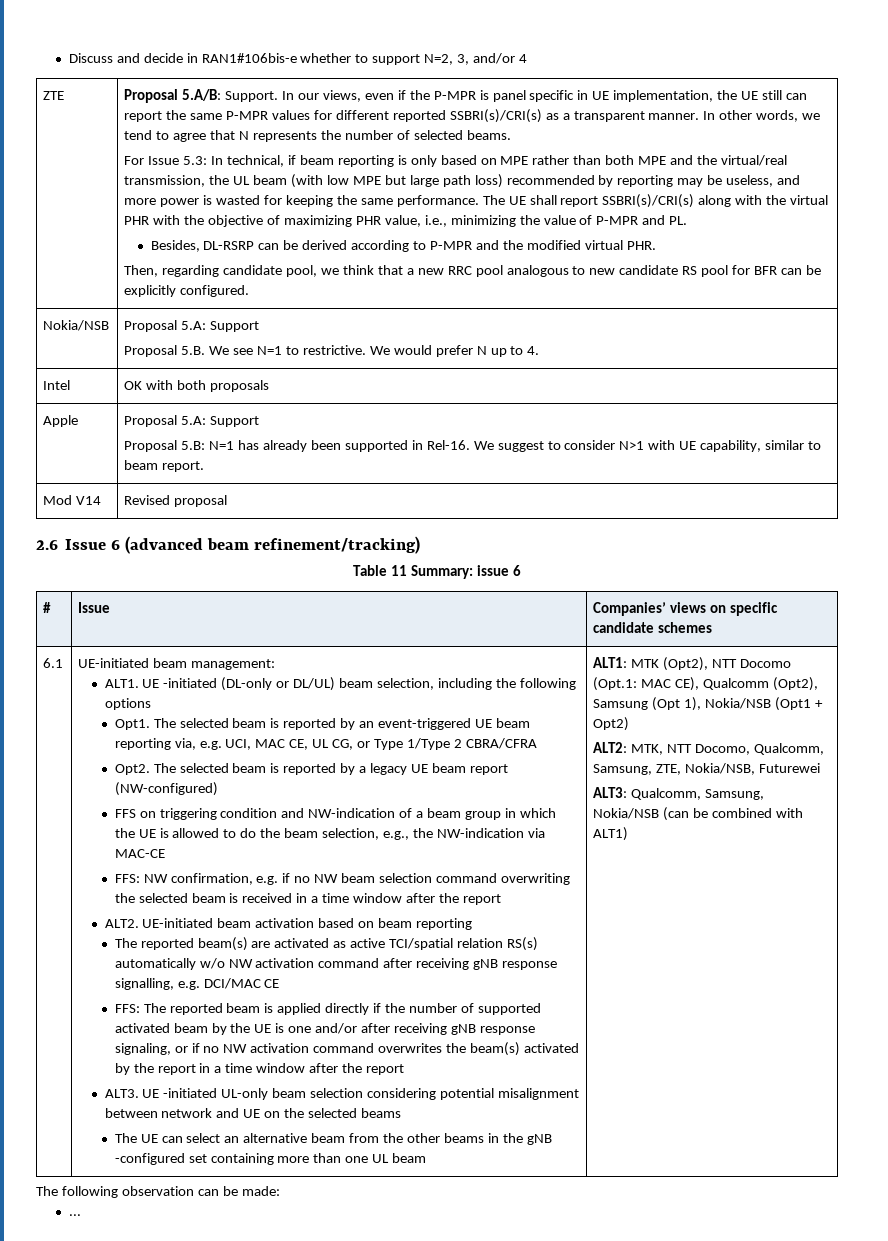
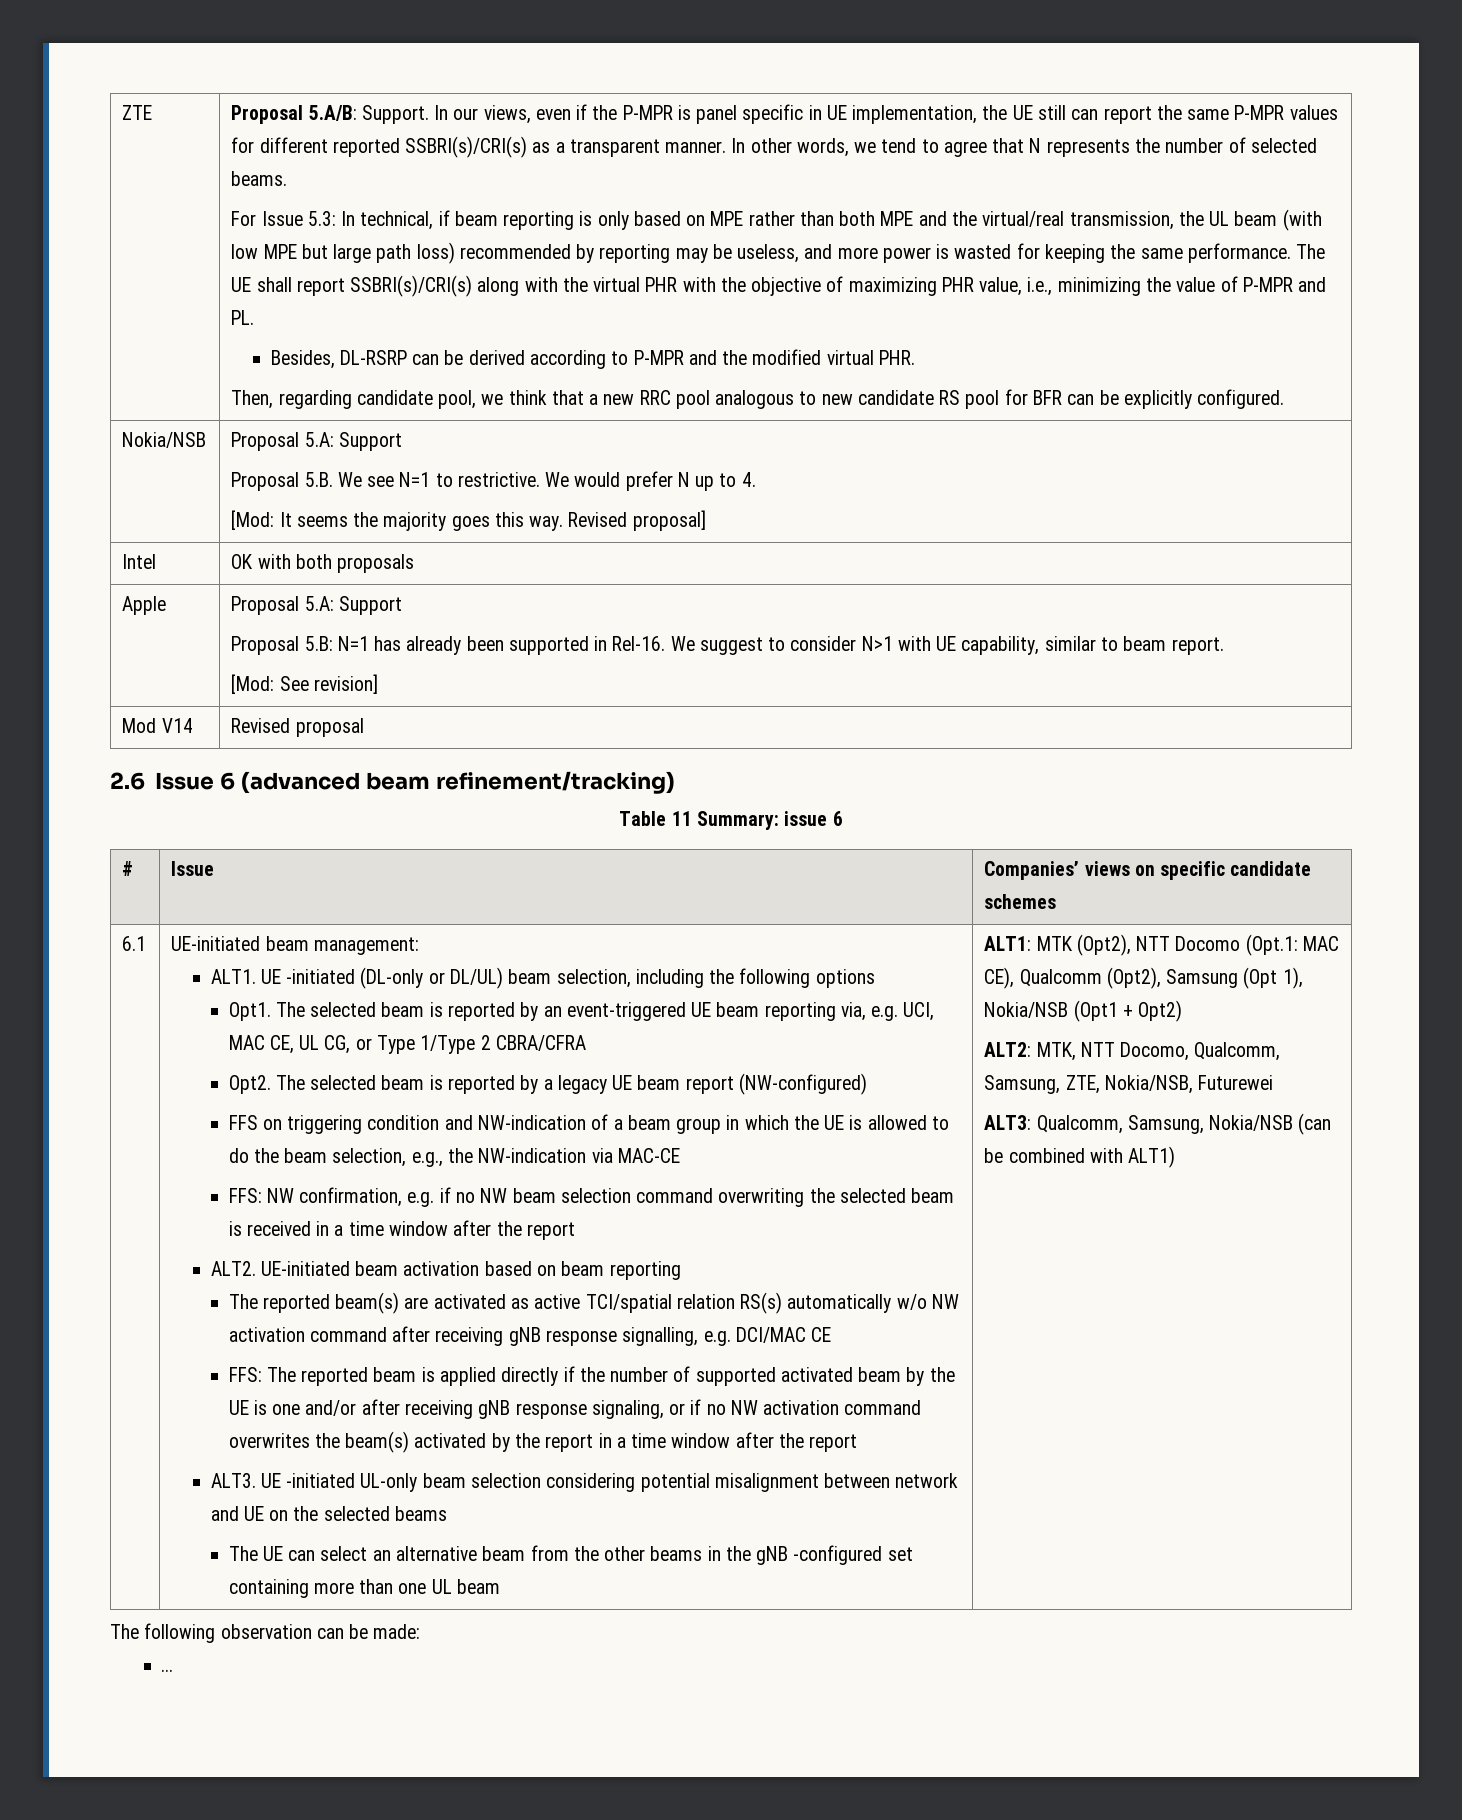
- Discuss and decide in RAN1#106bis-e whether to support N=2, 3, and/or 4
  Nokia/NSB | Proposal 5.A: Support
  Proposal 5.B. We see N=1 to restrictive. We would prefer N up to 4.
+ [Mod: It seems the majority goes this way. Revised proposal]
  Apple | Proposal 5.A: Support
  Proposal 5.B: N=1 has already been supported in Rel-16. We suggest to consider N>1 with UE capability, similar to beam report.
+ [Mod: See revision]

